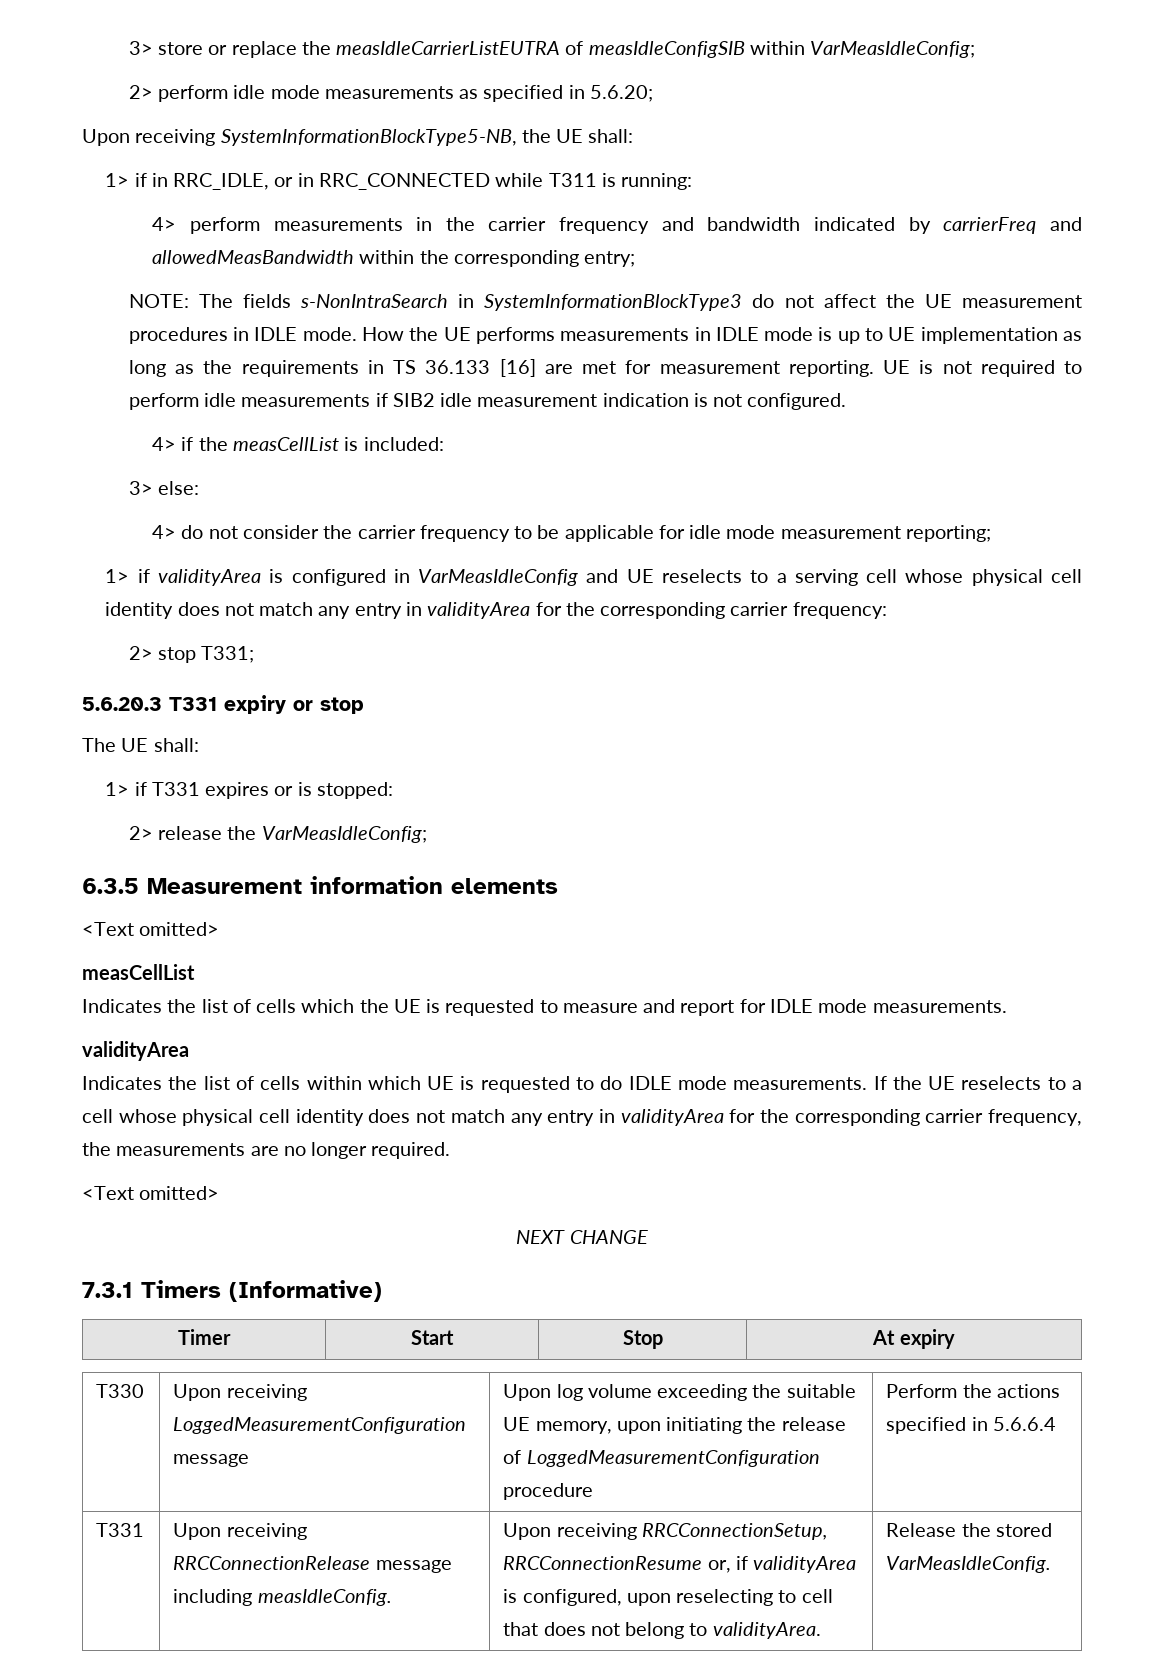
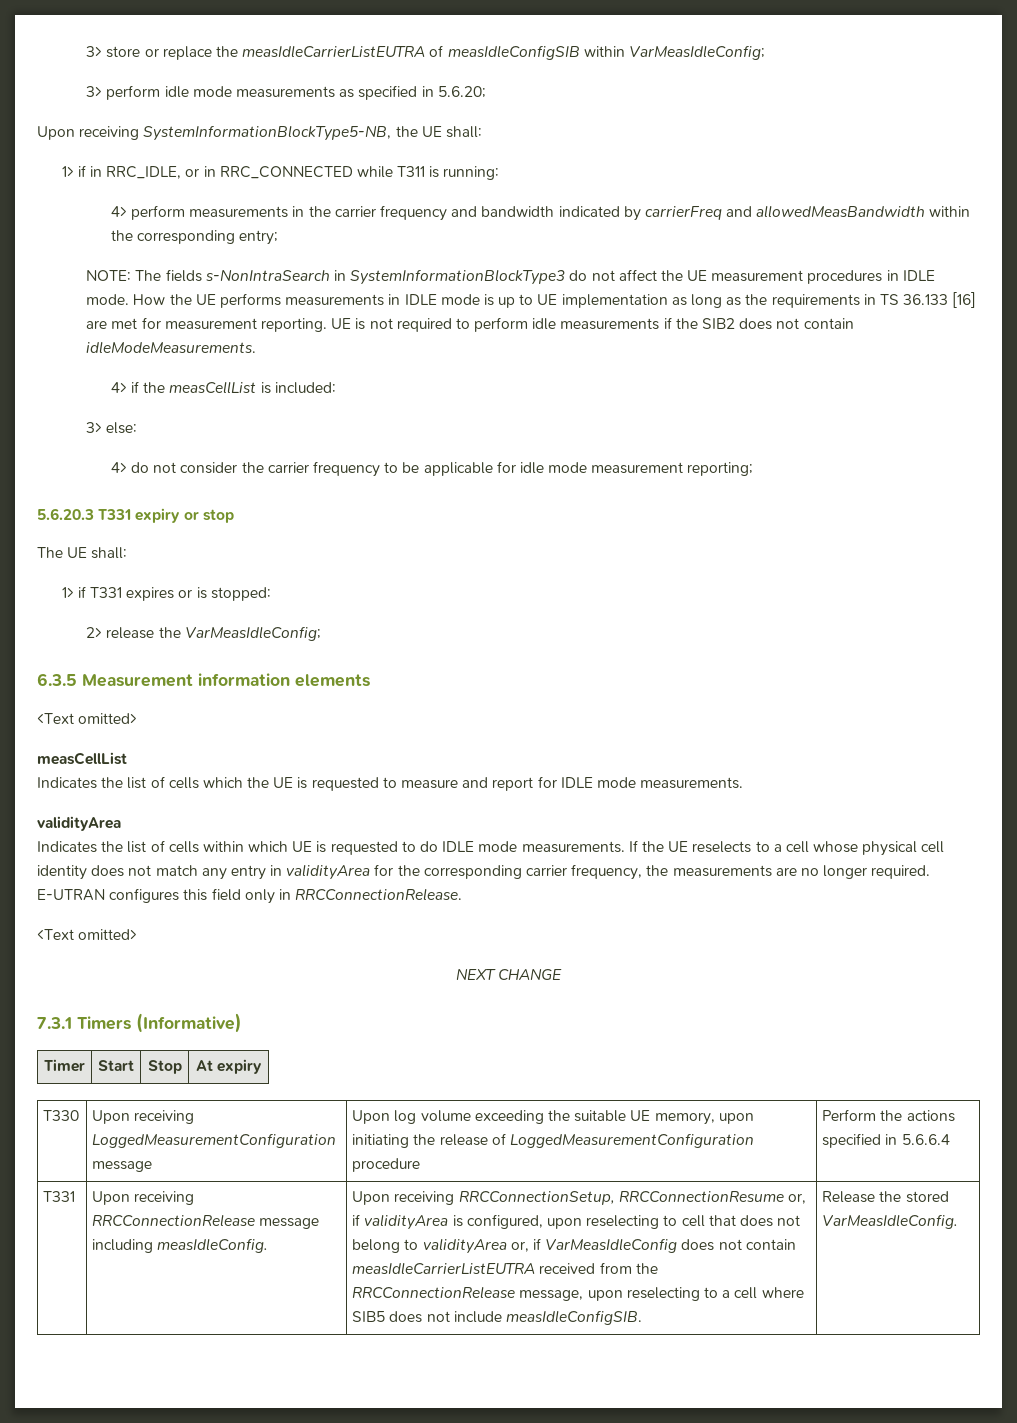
- 2> perform idle mode measurements as specified in 5.6.20;
+ 3> perform idle mode measurements as specified in 5.6.20;
- UE is not required to perform idle measurements if SIB2 idle measurement indication is not configured.
+ UE is not required to perform idle measurements if the SIB2 does not contain idleModeMeasurements.
- 1> if validityArea is configured in VarMeasIdleConfig and UE reselects to a serving cell whose physical cell identity does not match any entry in validityArea for the corresponding carrier frequency:
- 2> stop T331;
+ E-UTRAN configures this field only in RRCConnectionRelease.
- Upon receiving RRCConnectionSetup, RRCConnectionResume or, if validityArea is configured, upon reselecting to cell that does not belong to validityArea.
+ Upon receiving RRCConnectionSetup, RRCConnectionResume or, if validityArea is configured, upon reselecting to cell that does not belong to validityArea or, if VarMeasIdleConfig does not contain measIdleCarrierListEUTRA received from the RRCConnectionRelease message, upon reselecting to a cell where SIB5 does not include measIdleConfigSIB.

